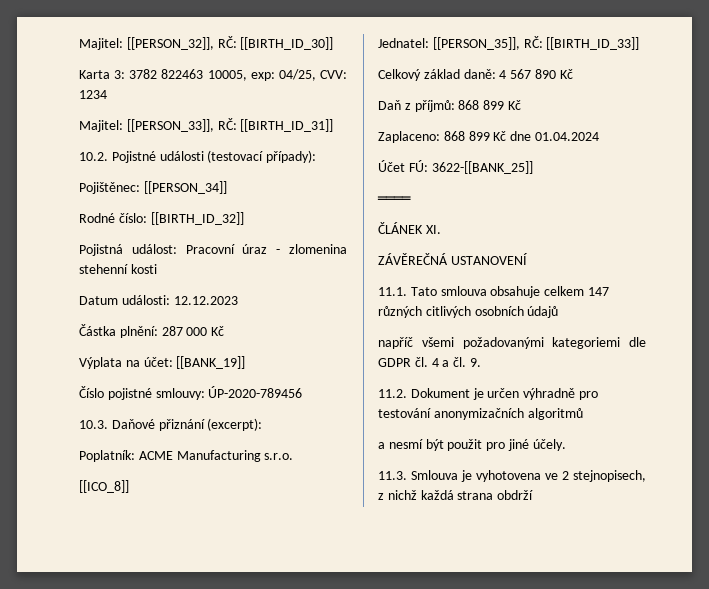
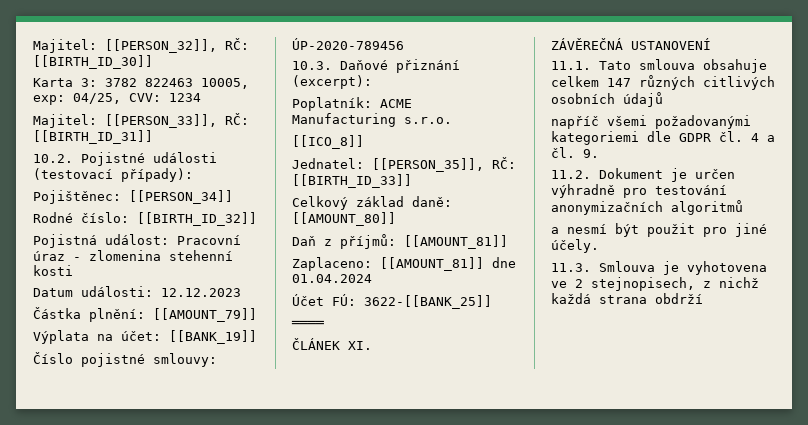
- Částka plnění: 287 000 Kč
+ Částka plnění: [[AMOUNT_79]]
- Celkový základ daně: 4 567 890 Kč
+ Celkový základ daně: [[AMOUNT_80]]
- Daň z příjmů: 868 899 Kč
- Zaplaceno: 868 899 Kč dne 01.04.2024
+ Daň z příjmů: [[AMOUNT_81]]
+ Zaplaceno: [[AMOUNT_81]] dne 01.04.2024

